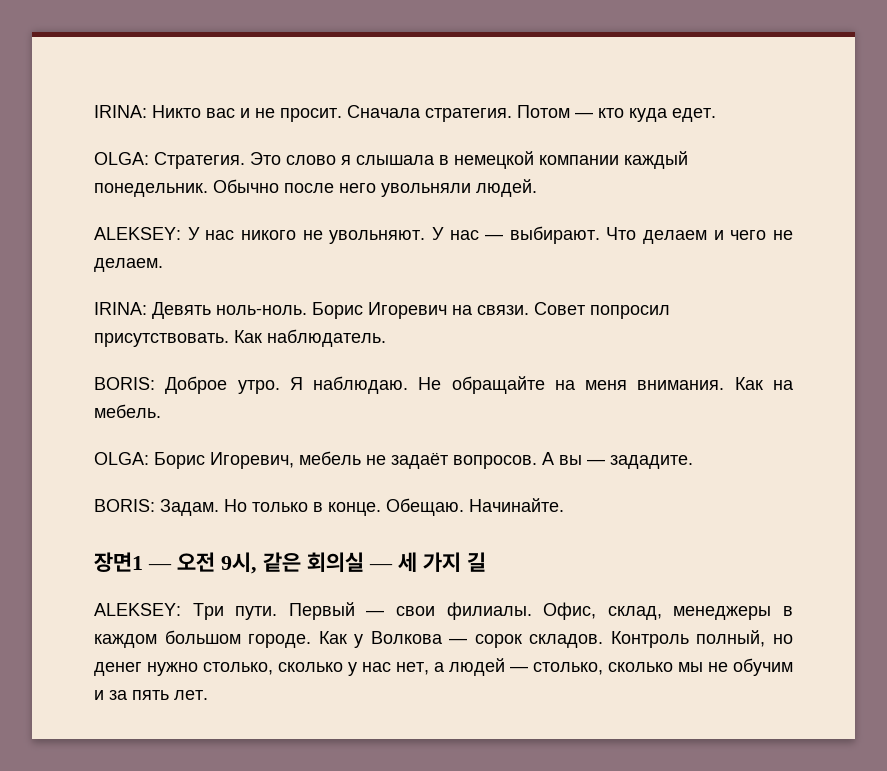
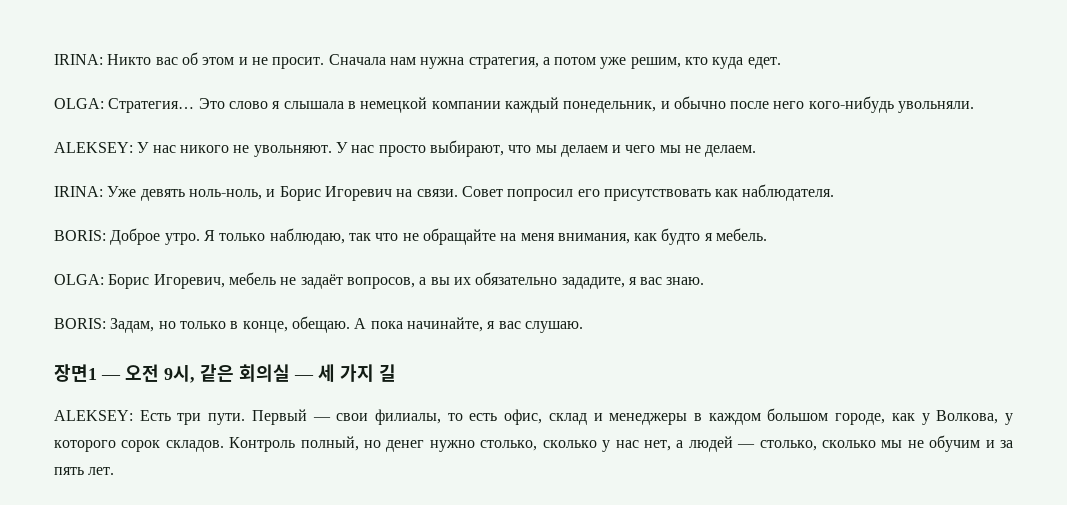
- IRINA: Никто вас и не просит.
+ IRINA: Никто вас об этом и не просит.
- Сначала стратегия. Потом — кто куда едет.
+ Сначала нам нужна стратегия, а потом уже решим, кто куда едет.
- OLGA: Стратегия.
+ OLGA: Стратегия…
- Это слово я слышала в немецкой компании каждый понедельник. Обычно после него увольняли людей.
+ Это слово я слышала в немецкой компании каждый понедельник, и обычно после него кого-нибудь увольняли.
- У нас — выбирают. Что делаем и чего не делаем.
+ У нас просто выбирают, что мы делаем и чего мы не делаем.
- IRINA: Девять ноль-ноль. Борис Игоревич на связи.
+ IRINA: Уже девять ноль-ноль, и Борис Игоревич на связи.
- Совет попросил присутствовать. Как наблюдатель.
+ Совет попросил его присутствовать как наблюдателя.
- Я наблюдаю. Не обращайте на меня внимания. Как на мебель.
+ Я только наблюдаю, так что не обращайте на меня внимания, как будто я мебель.
- OLGA: Борис Игоревич, мебель не задаёт вопросов. А вы — зададите.
- BORIS: Задам. Но только в конце. Обещаю. Начинайте.
+ OLGA: Борис Игоревич, мебель не задаёт вопросов, а вы их обязательно зададите, я вас знаю.
+ BORIS: Задам, но только в конце, обещаю. А пока начинайте, я вас слушаю.
- ALEKSEY: Три пути.
+ ALEKSEY: Есть три пути.
- Первый — свои филиалы. Офис, склад, менеджеры в каждом большом городе. Как у Волкова — сорок складов.
+ Первый — свои филиалы, то есть офис, склад и менеджеры в каждом большом городе, как у Волкова, у которого сорок складов.

